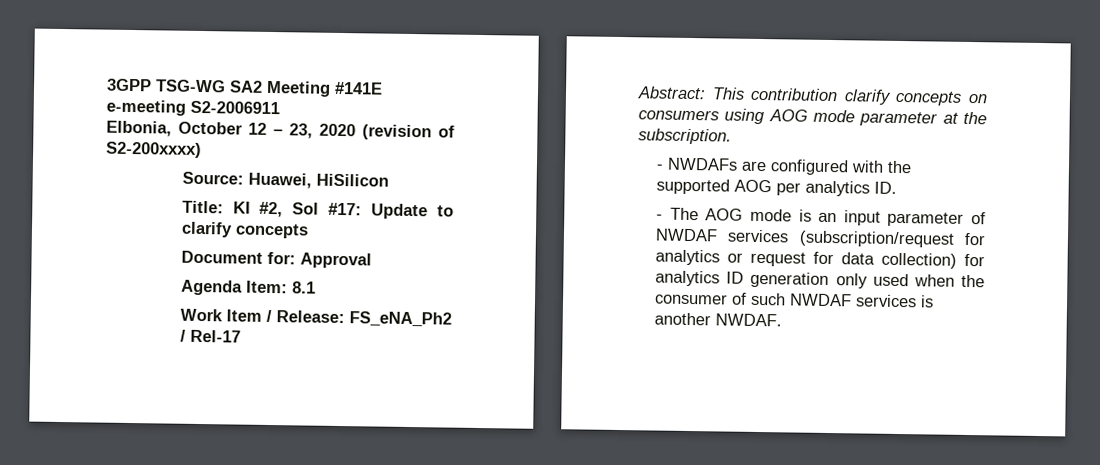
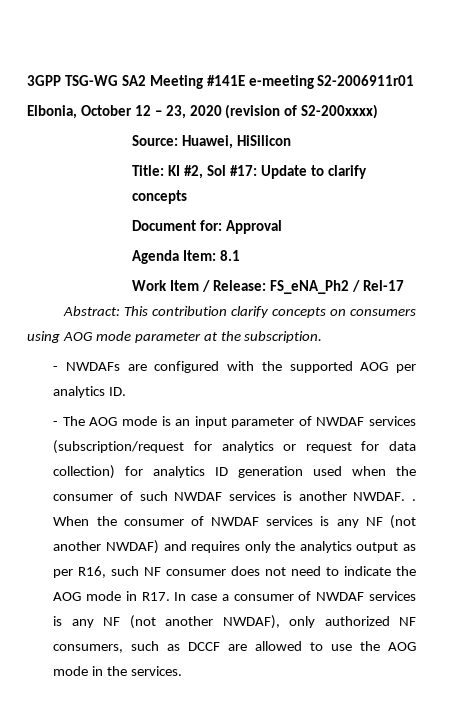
- 3GPP TSG-WG SA2 Meeting #141E e-meeting S2-2006911
+ 3GPP TSG-WG SA2 Meeting #141E e-meeting S2-2006911r01
- - The AOG mode is an input parameter of NWDAF services (subscription/request for analytics or request for data collection) for analytics ID generation only used when the consumer of such NWDAF services is another NWDAF.
+ - The AOG mode is an input parameter of NWDAF services (subscription/request for analytics or request for data collection) for analytics ID generation used when the consumer of such NWDAF services is another NWDAF. . When the consumer of NWDAF services is any NF (not another NWDAF) and requires only the analytics output as per R16, such NF consumer does not need to indicate the AOG mode in R17. In case a consumer of NWDAF services is any NF (not another NWDAF), only authorized NF consumers, such as DCCF are allowed to use the AOG mode in the services.

